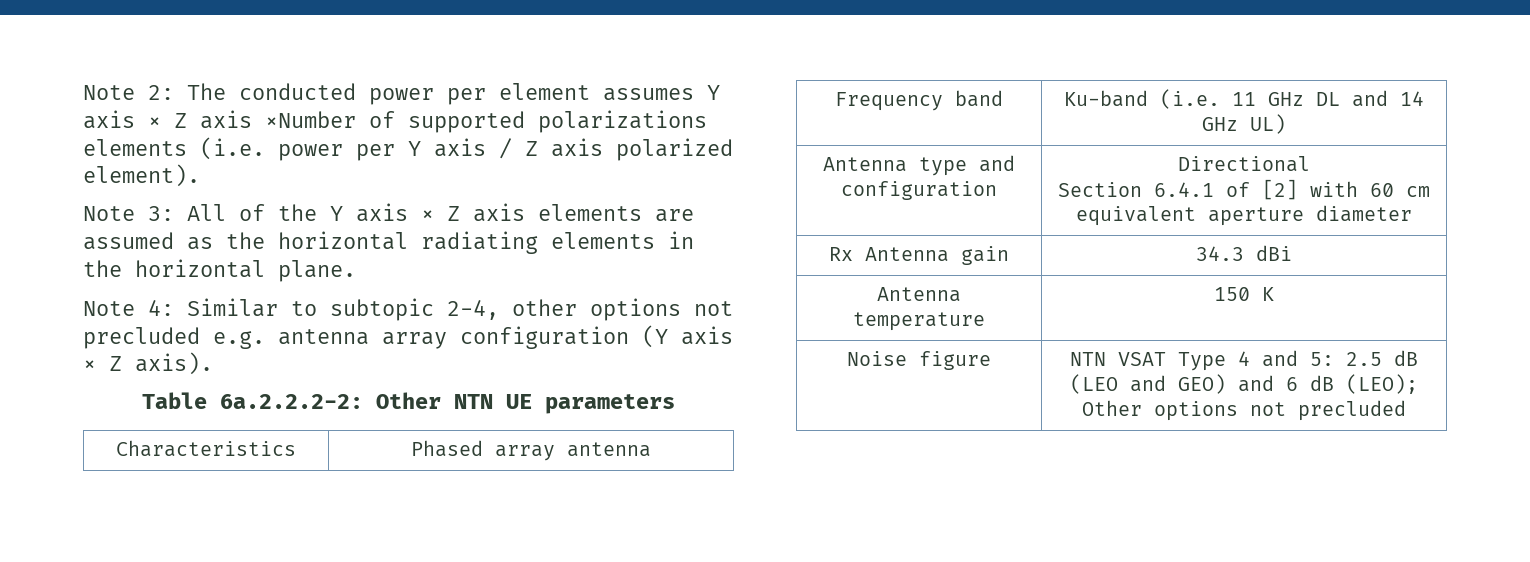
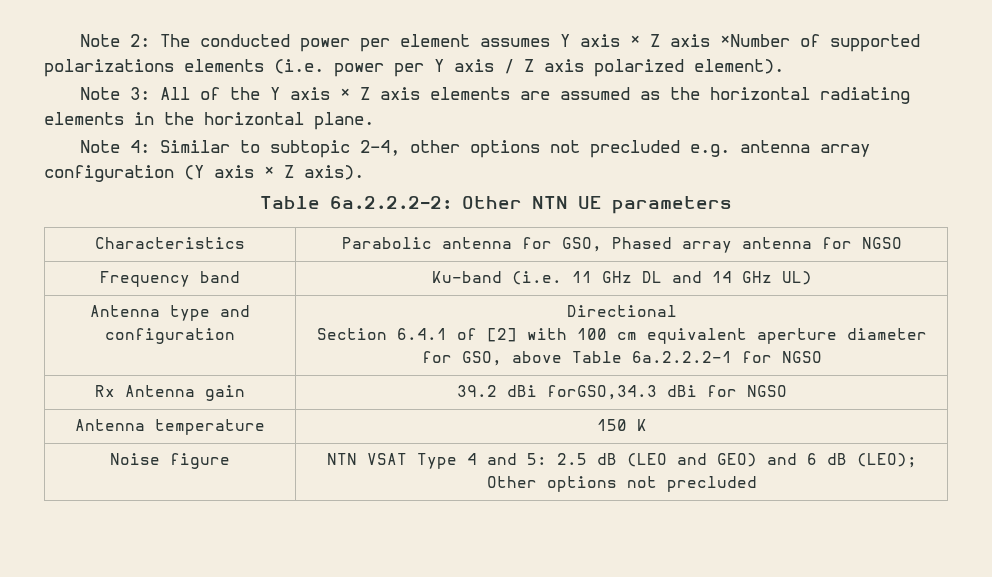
- Characteristics | Phased array antenna
+ Characteristics | Parabolic antenna for GSO, Phased array antenna for NGSO
  Antenna type and configuration | Directional
- Section 6.4.1 of [2] with 60 cm equivalent aperture diameter
+ Section 6.4.1 of [2] with 100 cm equivalent aperture diameter for GSO, above Table 6a.2.2.2-1 for NGSO
- Rx Antenna gain | 34.3 dBi
+ Rx Antenna gain | 39.2 dBi forGSO,34.3 dBi for NGSO

